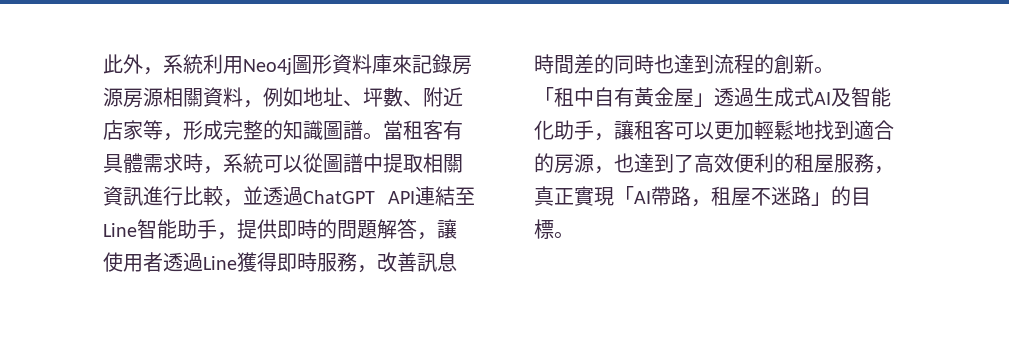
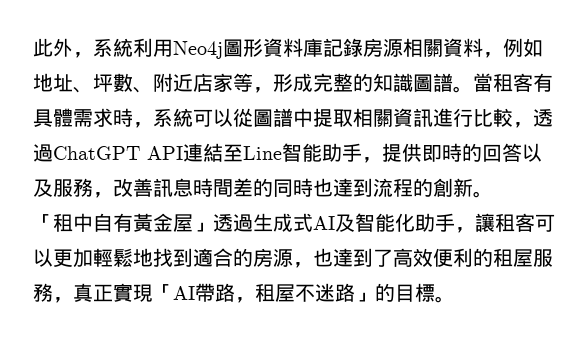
- 此外，系統利用Neo4j圖形資料庫來記錄房源房源相關資料，例如地址、坪數、附近店家等，形成完整的知識圖譜。
+ 此外，系統利用Neo4j圖形資料庫記錄房源相關資料，例如地址、坪數、附近店家等，形成完整的知識圖譜。
- 當租客有具體需求時，系統可以從圖譜中提取相關資訊進行比較，並透過ChatGPT API連結至Line智能助手，提供即時的問題解答，讓使用者透過Line獲得即時服務，改善訊息時間差的同時也達到流程的創新。
+ 當租客有具體需求時，系統可以從圖譜中提取相關資訊進行比較，透過ChatGPT API連結至Line智能助手，提供即時的回答以及服務，改善訊息時間差的同時也達到流程的創新。

